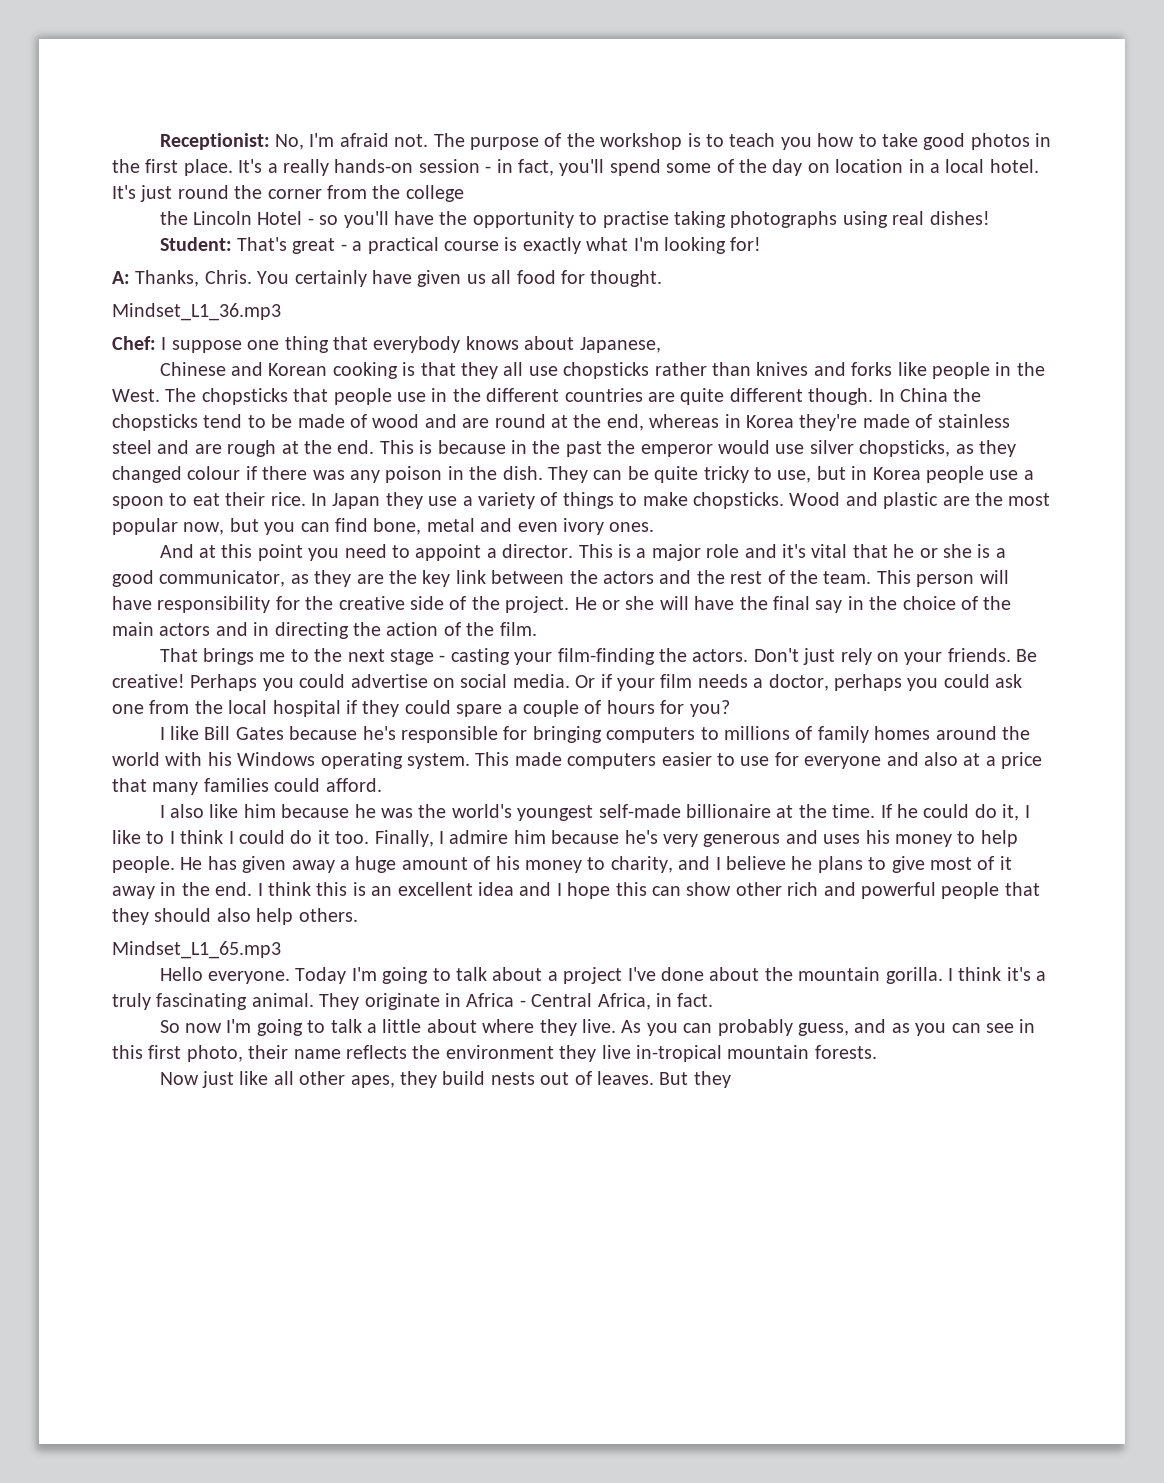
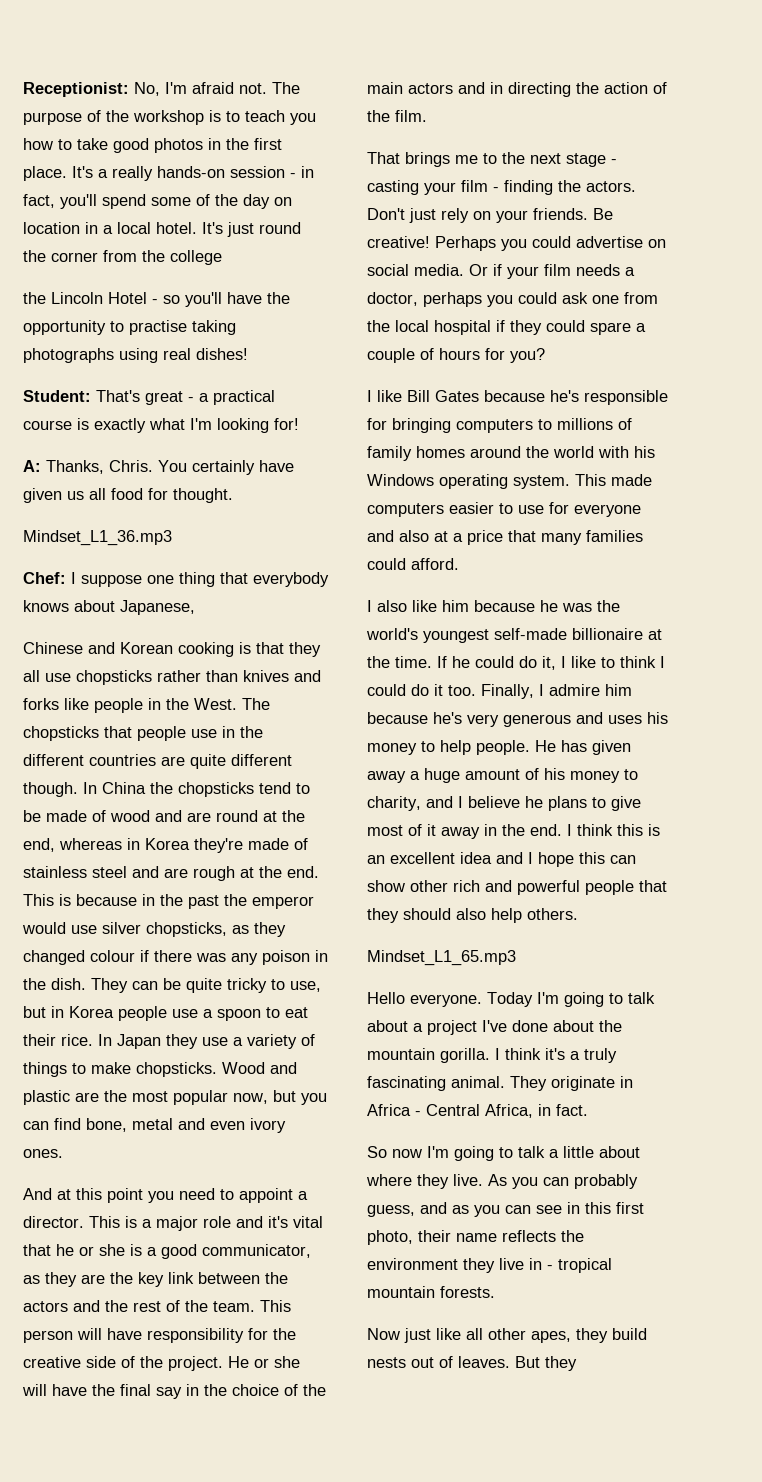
- That brings me to the next stage - casting your film-finding the actors.
+ That brings me to the next stage - casting your film - finding the actors.
- If he could do it, I like to I think I could do it too.
+ If he could do it, I like to think I could do it too.
- As you can probably guess, and as you can see in this first photo, their name reflects the environment they live in-tropical mountain forests.
+ As you can probably guess, and as you can see in this first photo, their name reflects the environment they live in - tropical mountain forests.

